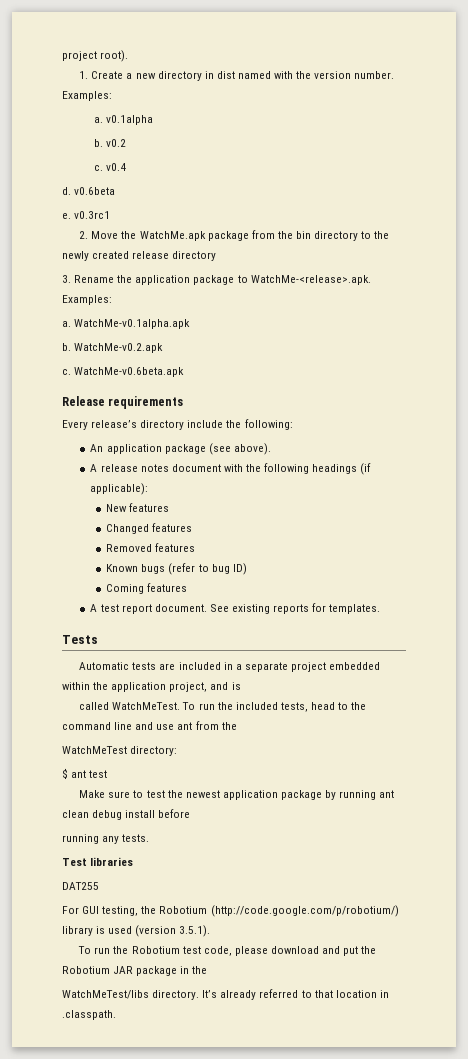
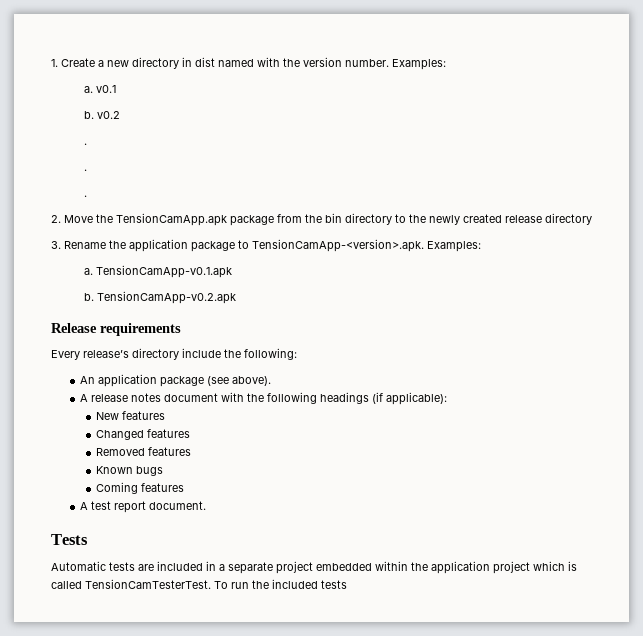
- project root).
- a. v0.1alpha
+ a. v0.1
  b. v0.2
- c. v0.4
- d. v0.6beta
- e. v0.3rc1
+ .
+ .
+ .
- 2. Move the WatchMe.apk package from the bin directory to the newly created release directory
+ 2. Move the TensionCamApp.apk package from the bin directory to the newly created release directory
- 3. Rename the application package to WatchMe-<release>.apk. Examples:
- a. WatchMe-v0.1alpha.apk
- b. WatchMe-v0.2.apk
- c. WatchMe-v0.6beta.apk
+ 3. Rename the application package to TensionCamApp-<version>.apk. Examples:
+ a. TensionCamApp-v0.1.apk
+ b. TensionCamApp-v0.2.apk
- Known bugs (refer to bug ID)
+ Known bugs
- See existing reports for templates.
- Automatic tests are included in a separate project embedded within the application project, and is
- called WatchMeTest.
+ Automatic tests are included in a separate project embedded within the application project which is called TensionCamTesterTest.
- To run the included tests, head to the command line and use ant from the
- WatchMeTest directory:
- $ ant test
- Make sure to test the newest application package by running ant clean debug install before
- running any tests.
- Test libraries
- DAT255
- For GUI testing, the Robotium (http://code.google.com/p/robotium/) library is used (version 3.5.1).
- To run the Robotium test code, please download and put the Robotium JAR package in the
- WatchMeTest/libs directory. It’s already referred to that location in .classpath.
+ To run the included tests

